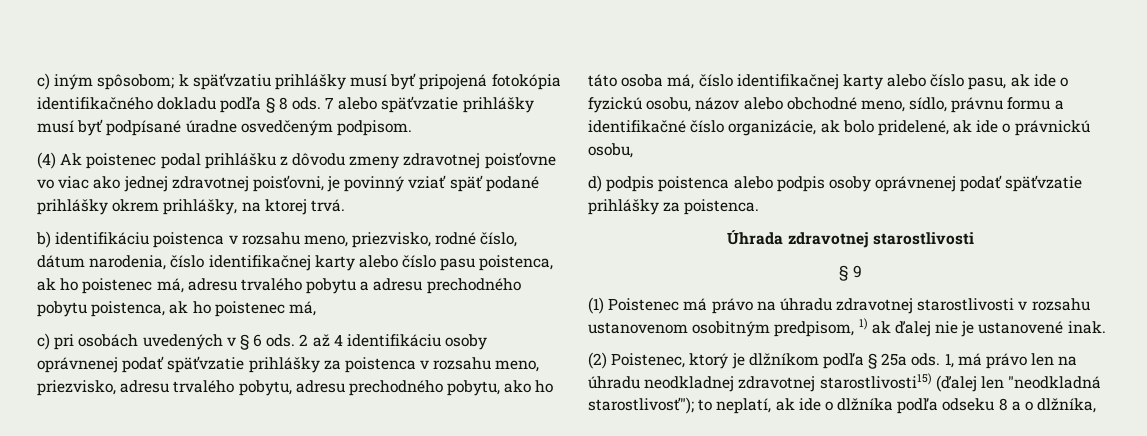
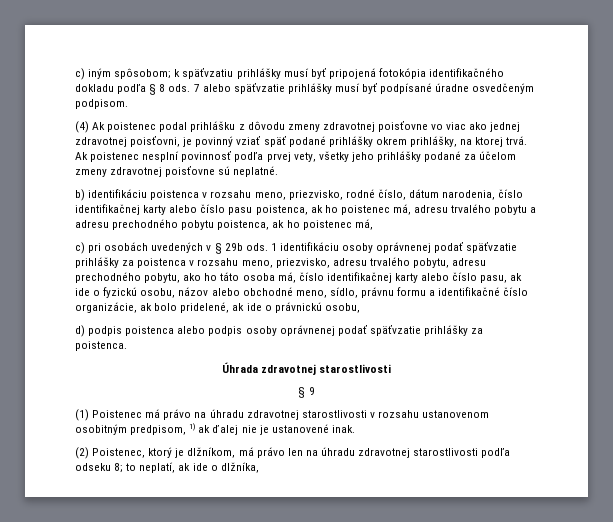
+ Ak poistenec nesplní povinnosť podľa prvej vety, všetky jeho prihlášky podané za účelom zmeny zdravotnej poisťovne sú neplatné.
- c) pri osobách uvedených v § 6 ods. 2 až 4 identifikáciu osoby oprávnenej podať späťvzatie prihlášky za poistenca v rozsahu meno, priezvisko, adresu trvalého pobytu, adresu prechodného pobytu, ako ho táto osoba má, číslo identifikačnej karty alebo číslo pasu, ak ide o fyzickú osobu, názov alebo obchodné meno, sídlo, právnu formu a identifikačné číslo organizácie, ak bolo pridelené, ak ide o právnickú osobu,
+ c) pri osobách uvedených v § 29b ods. 1 identifikáciu osoby oprávnenej podať späťvzatie prihlášky za poistenca v rozsahu meno, priezvisko, adresu trvalého pobytu, adresu prechodného pobytu, ako ho táto osoba má, číslo identifikačnej karty alebo číslo pasu, ak ide o fyzickú osobu, názov alebo obchodné meno, sídlo, právnu formu a identifikačné číslo organizácie, ak bolo pridelené, ak ide o právnickú osobu,
- (2) Poistenec, ktorý je dlžníkom podľa § 25a ods. 1, má právo len na úhradu neodkladnej zdravotnej starostlivosti15) (ďalej len "neodkladná starostlivosť"); to neplatí, ak ide o dlžníka podľa odseku 8 a o dlžníka,
+ (2) Poistenec, ktorý je dlžníkom, má právo len na úhradu zdravotnej starostlivosti podľa odseku 8; to neplatí, ak ide o dlžníka,

